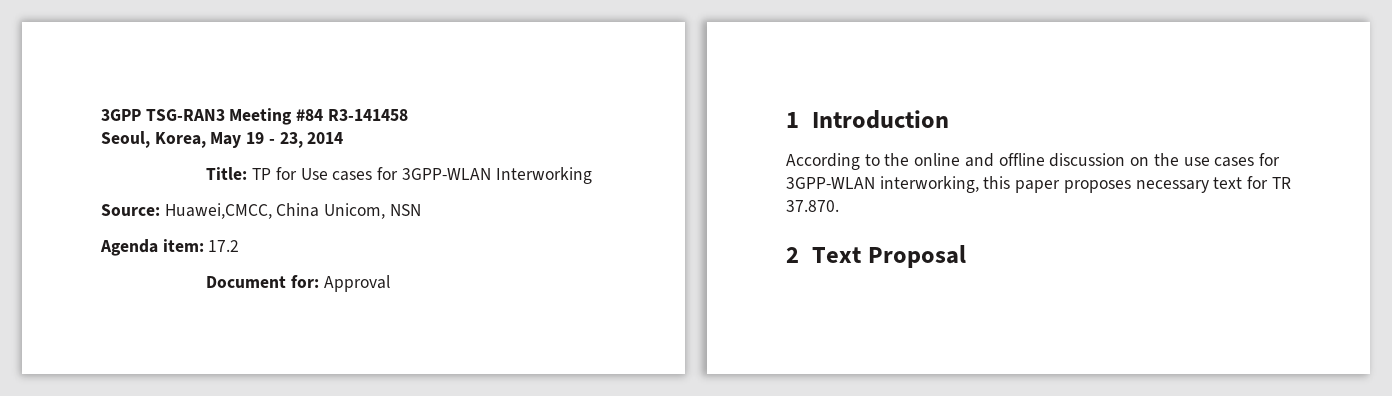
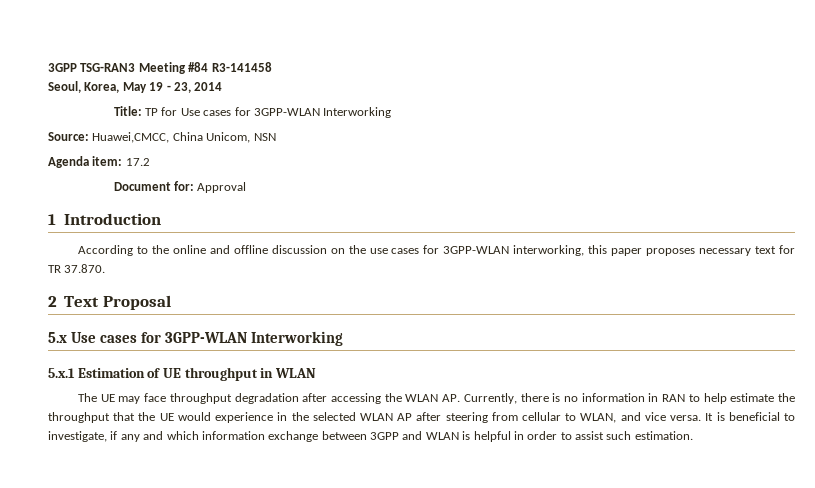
+ 5.x Use cases for 3GPP-WLAN Interworking
+ 5.x.1 Estimation of UE throughput in WLAN
+ The UE may face throughput degradation after accessing the WLAN AP. Currently, there is no information in RAN to help estimate the throughput that the UE would experience in the selected WLAN AP after steering from cellular to WLAN, and vice versa. It is beneficial to investigate, if any and which information exchange between 3GPP and WLAN is helpful in order to assist such estimation.

